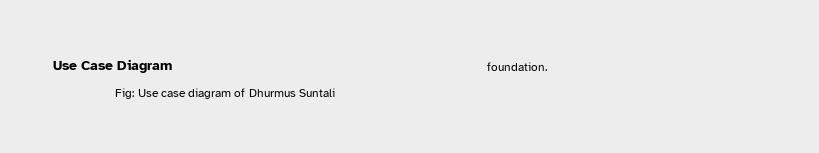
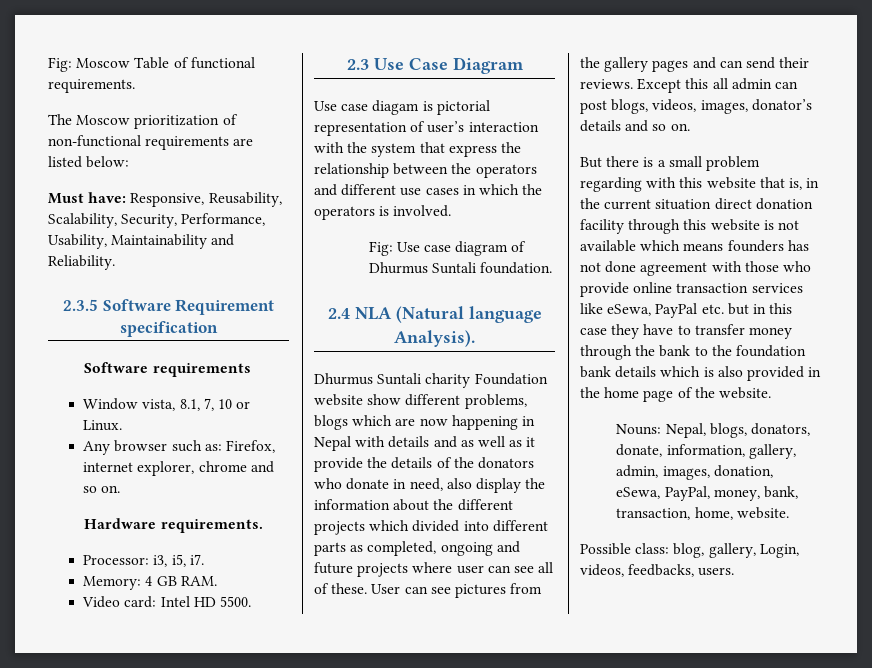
- Use Case Diagram
+ Fig: Moscow Table of functional requirements.
+ The Moscow prioritization of non-functional requirements are listed below:
+ Must have: Responsive, Reusability, Scalability, Security, Performance, Usability, Maintainability and Reliability.
+ 2.3.5 Software Requirement specification
+ Software requirements
+ Window vista, 8.1, 7, 10 or Linux.
+ Any browser such as: Firefox, internet explorer, chrome and so on.
+ Hardware requirements.
+ Processor: i3, i5, i7.
+ Memory: 4 GB RAM.
+ Video card: Intel HD 5500.
+ 2.3 Use Case Diagram
+ Use case diagam is pictorial representation of user’s interaction with the system that express the relationship between the operators and different use cases in which the operators is involved.
+ 2.4 NLA (Natural language Analysis).
+ Dhurmus Suntali charity Foundation website show different problems, blogs which are now happening in Nepal with details and as well as it provide the details of the donators who donate in need, also display the information about the different projects which divided into different parts as completed, ongoing and future projects where user can see all of these. User can see pictures from the gallery pages and can send their reviews. Except this all admin can post blogs, videos, images, donator’s details and so on.
+ But there is a small problem regarding with this website that is, in the current situation direct donation facility through this website is not available which means founders has not done agreement with those who provide online transaction services like eSewa, PayPal etc. but in this case they have to transfer money through the bank to the foundation bank details which is also provided in the home page of the website.
+ Nouns: Nepal, blogs, donators, donate, information, gallery, admin, images, donation, eSewa, PayPal, money, bank, transaction, home, website.
+ Possible class: blog, gallery, Login, videos, feedbacks, users.

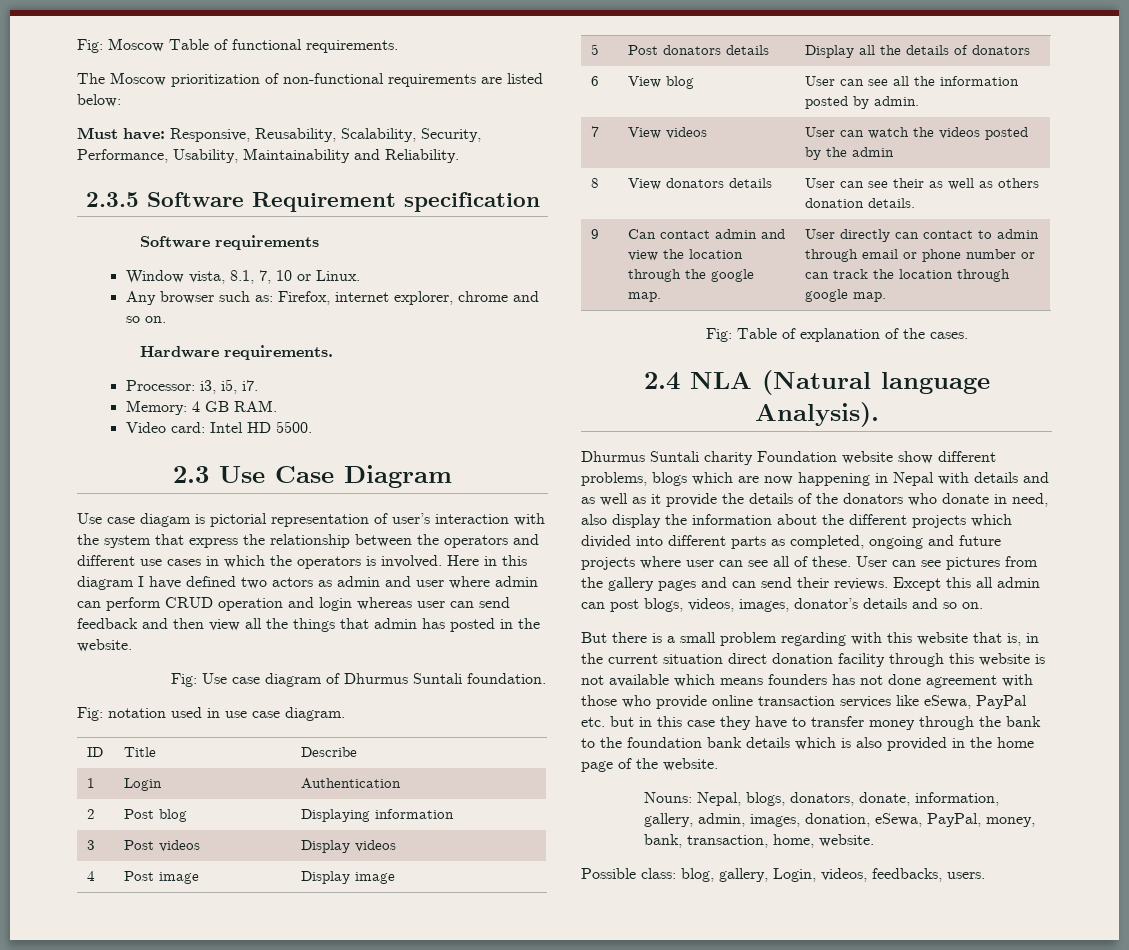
+ Here in this diagram I have defined two actors as admin and user where admin can perform CRUD operation and login whereas user can send feedback and then view all the things that admin has posted in the website.
+ Fig: notation used in use case diagram.
+ ID | Title | Describe
+ 1 | Login | Authentication
+ 2 | Post blog | Displaying information
+ 3 | Post videos | Display videos
+ 4 | Post image | Display image
+ 5 | Post donators details | Display all the details of donators
+ 6 | View blog | User can see all the information posted by admin.
+ 7 | View videos | User can watch the videos posted by the admin
+ 8 | View donators details | User can see their as well as others donation details.
+ 9 | Can contact admin and view the location through the google map. | User directly can contact to admin through email or phone number or can track the location through google map.
+ Fig: Table of explanation of the cases.

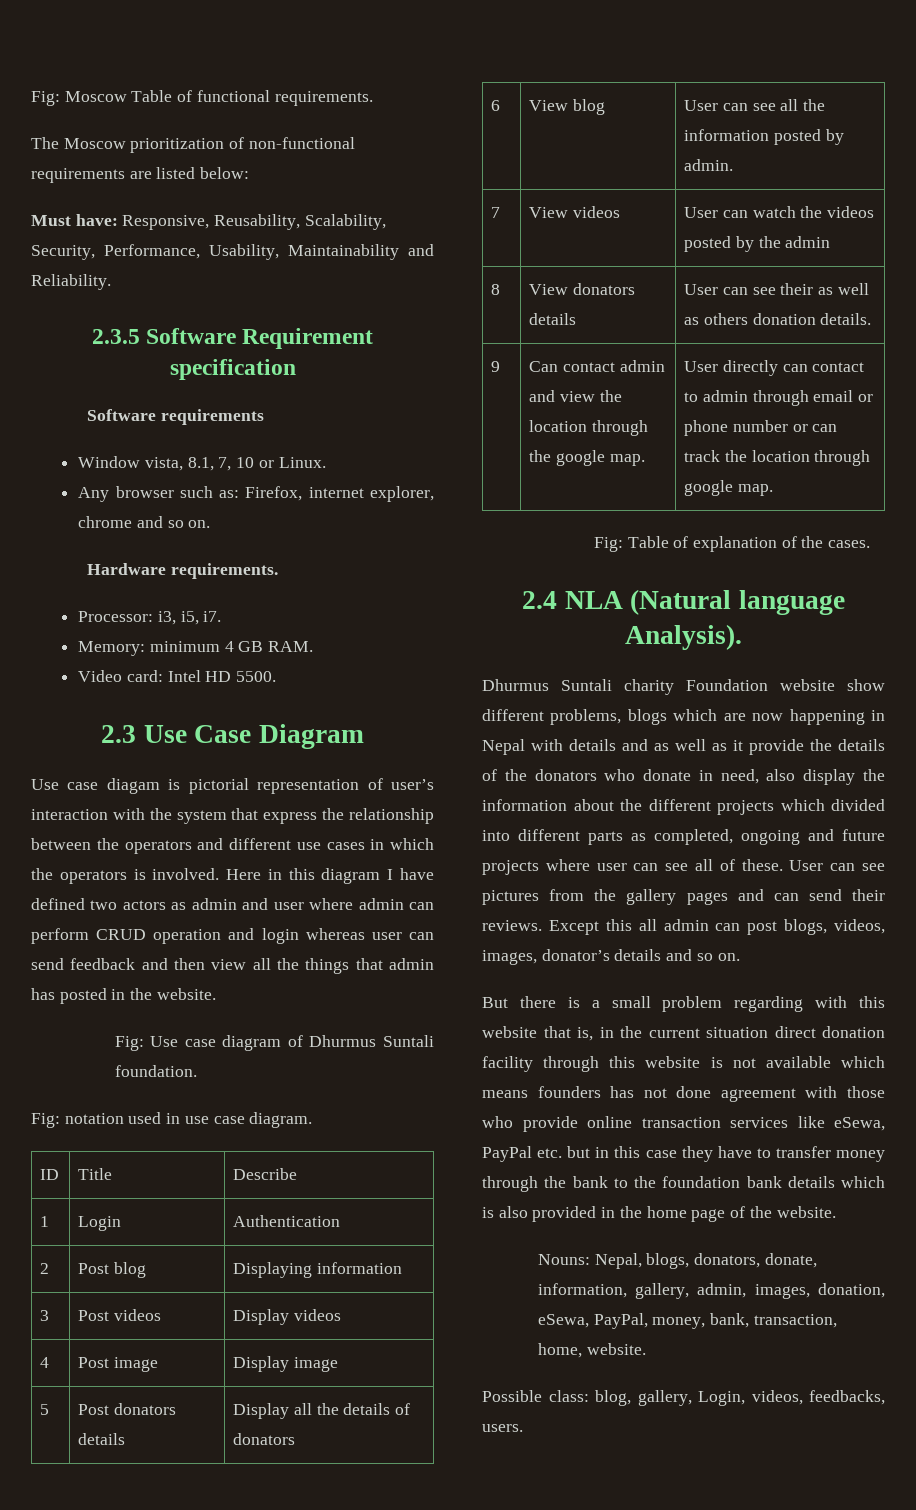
- Memory: 4 GB RAM.
+ Memory: minimum 4 GB RAM.

